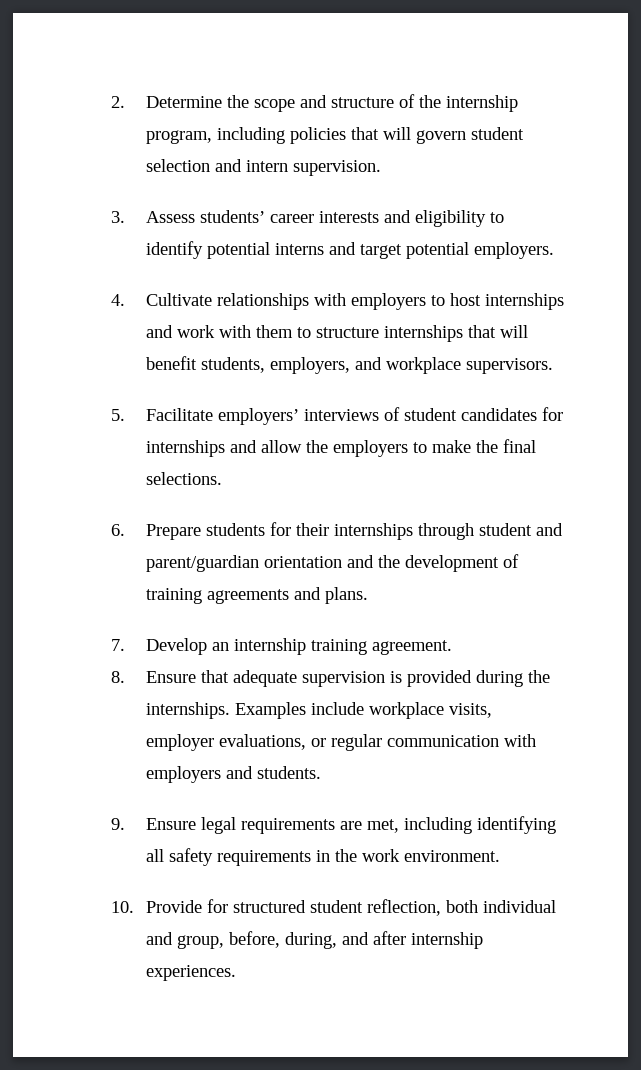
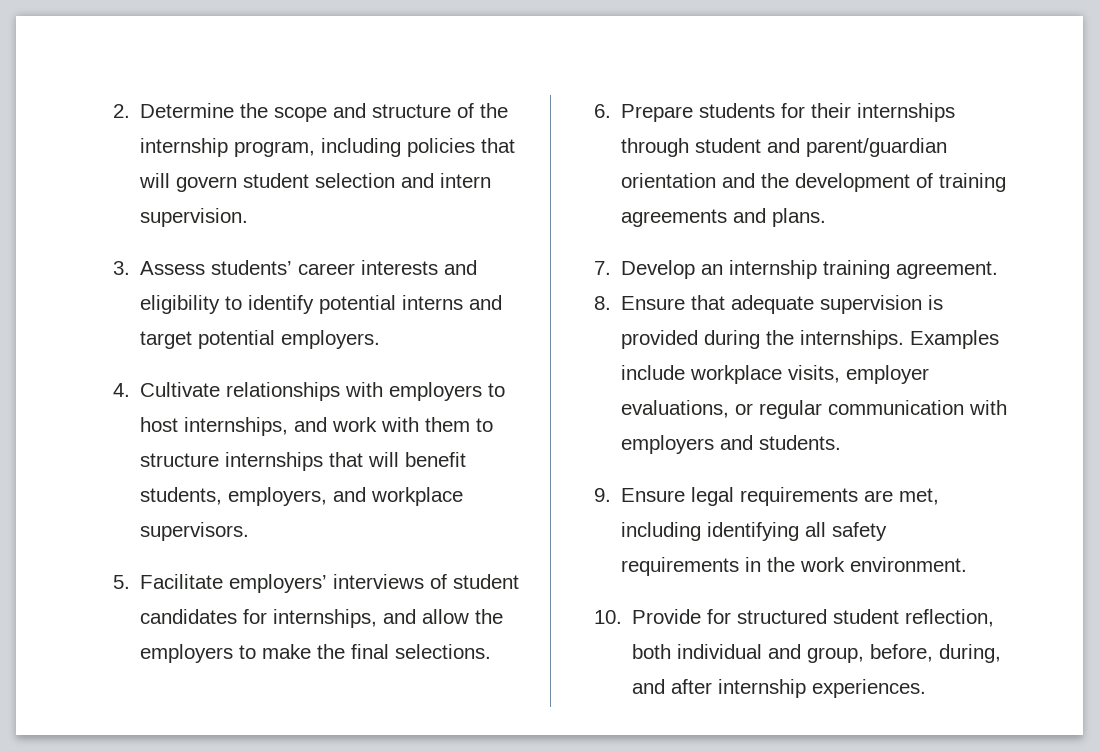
- 4. Cultivate relationships with employers to host internships and work with them to structure internships that will benefit students, employers, and workplace supervisors.
+ 4. Cultivate relationships with employers to host internships, and work with them to structure internships that will benefit students, employers, and workplace supervisors.
- 5. Facilitate employers’ interviews of student candidates for internships and allow the employers to make the final selections.
+ 5. Facilitate employers’ interviews of student candidates for internships, and allow the employers to make the final selections.

